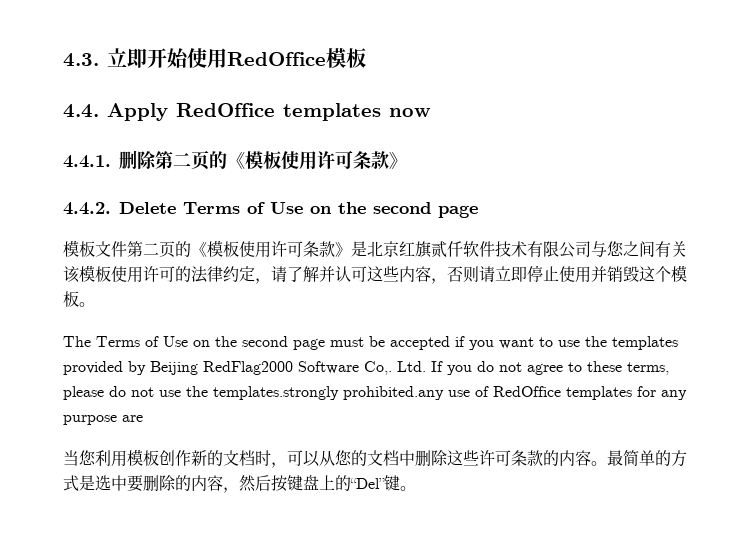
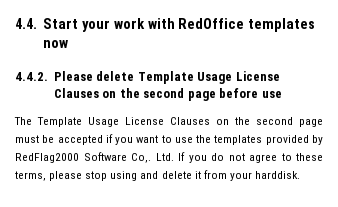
- 4.3.立即开始使用RedOffice模板
- 4.4. Apply RedOffice templates now
- 4.4.1.删除第二页的《模板使用许可条款》
- 4.4.2. Delete Terms of Use on the second page
- 模板文件第二页的《模板使用许可条款》是北京红旗贰仟软件技术有限公司与您之间有关该模板使用许可的法律约定，请了解并认可这些内容，否则请立即停止使用并销毁这个模板。
- The Terms of Use on the second page must be accepted if you want to use the templates provided by Beijing RedFlag2000 Software Co,. Ltd. If you do not agree to these terms, please do not use the templates.strongly prohibited.any use of RedOffice templates for any purpose are
- 当您利用模板创作新的文档时，可以从您的文档中删除这些许可条款的内容。最简单的方式是选中要删除的内容，然后按键盘上的“Del”键。
+ 4.4. Start your work with RedOffice templates now
+ 4.4.2. Please delete Template Usage License Clauses on the second page before use
+ The Template Usage License Clauses on the second page must be accepted if you want to use the templates provided by RedFlag2000 Software Co,. Ltd. If you do not agree to these terms, please stop using and delete it from your harddisk.

